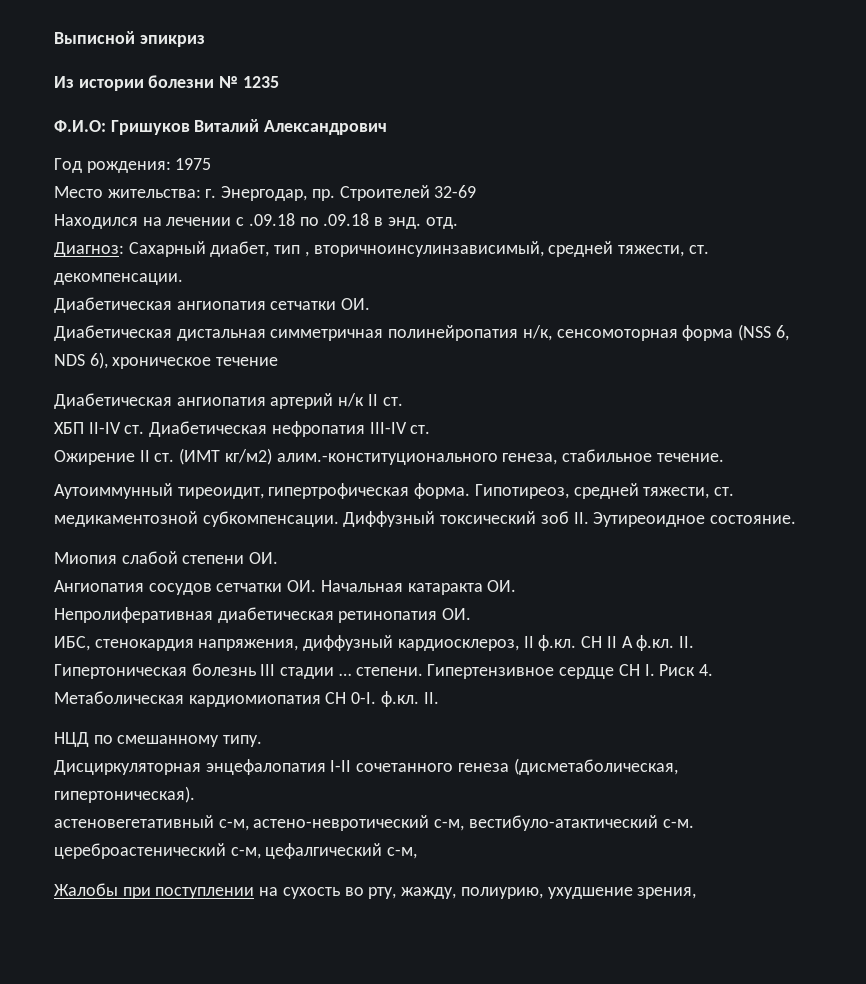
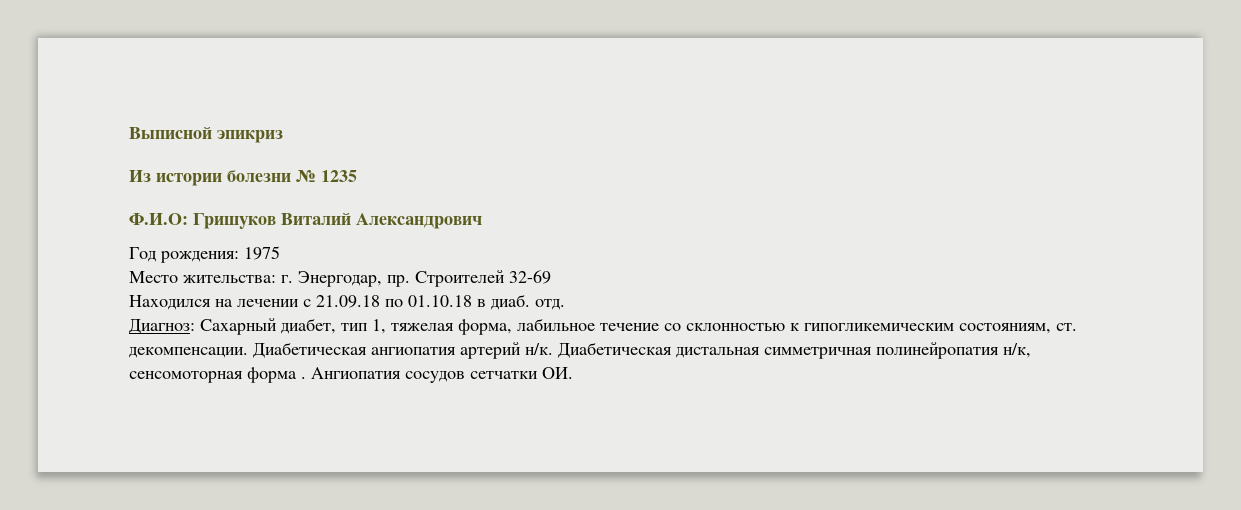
- Находился на лечении с .09.18 по .09.18 в энд. отд.
+ Находился на лечении с 21.09.18 по 01.10.18 в диаб. отд.
- Диагноз: Сахарный диабет, тип , вторичноинсулинзависимый, средней тяжести, ст. декомпенсации.
- Диабетическая ангиопатия сетчатки ОИ.
- Диабетическая дистальная симметричная полинейропатия н/к, сенсомоторная форма (NSS 6, NDS 6), хроническое течение
- Диабетическая ангиопатия артерий н/к II ст.
- ХБП II-IV ст. Диабетическая нефропатия III-IV ст.
- Ожирение II ст. (ИМТ кг/м2) алим.-конституционального генеза, стабильное течение.
- Аутоиммунный тиреоидит, гипертрофическая форма. Гипотиреоз, средней тяжести, ст. медикаментозной субкомпенсации. Диффузный токсический зоб II. Эутиреоидное состояние.
- Миопия слабой степени ОИ.
- Ангиопатия сосудов сетчатки ОИ. Начальная катаракта ОИ.
- Непролиферативная диабетическая ретинопатия ОИ.
- ИБС, стенокардия напряжения, диффузный кардиосклероз, II ф.кл. СН II А ф.кл. II. Гипертоническая болезнь III стадии … степени. Гипертензивное сердце СН I. Риск 4. Метаболическая кардиомиопатия СН 0-I. ф.кл. II.
- НЦД по смешанному типу.
- Дисциркуляторная энцефалопатия I-II сочетанного генеза (дисметаболическая, гипертоническая).
- астеновегетативный с-м, астено-невротический с-м, вестибуло-атактический с-м. цереброастенический с-м, цефалгический с-м,
- Жалобы при поступлении на сухость во рту, жажду, полиурию, ухудшение зрения,
+ Диагноз: Сахарный диабет, тип 1, тяжелая форма, лабильное течение со склонностью к гипогликемическим состояниям, ст. декомпенсации. Диабетическая ангиопатия артерий н/к. Диабетическая дистальная симметричная полинейропатия н/к, сенсомоторная форма . Ангиопатия сосудов сетчатки ОИ.

